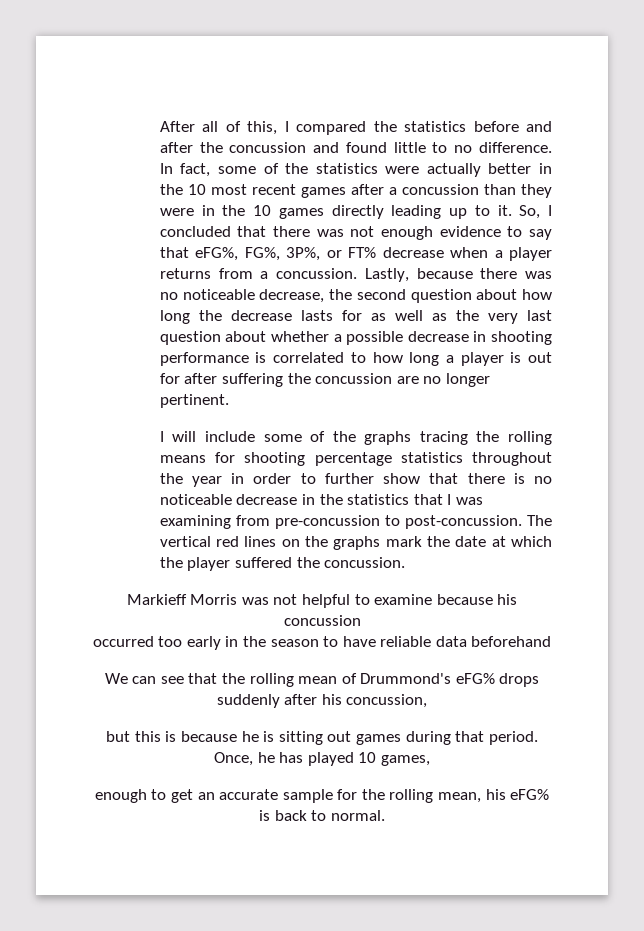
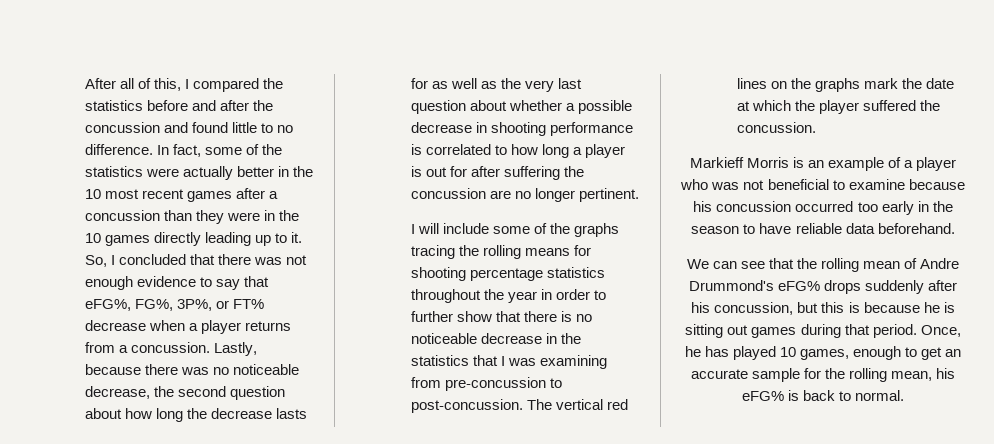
- Markieff Morris was not helpful to examine because his concussion
- occurred too early in the season to have reliable data beforehand
+ Markieff Morris is an example of a player who was not beneficial to examine because his concussion occurred too early in the season to have reliable data beforehand.
- We can see that the rolling mean of Drummond's eFG% drops suddenly after his concussion,
- but this is because he is sitting out games during that period.
+ We can see that the rolling mean of Andre Drummond's eFG% drops suddenly after his concussion, but this is because he is sitting out games during that period.
- Once, he has played 10 games,
- enough to get an accurate sample for the rolling mean, his eFG% is back to normal.
+ Once, he has played 10 games, enough to get an accurate sample for the rolling mean, his eFG% is back to normal.

